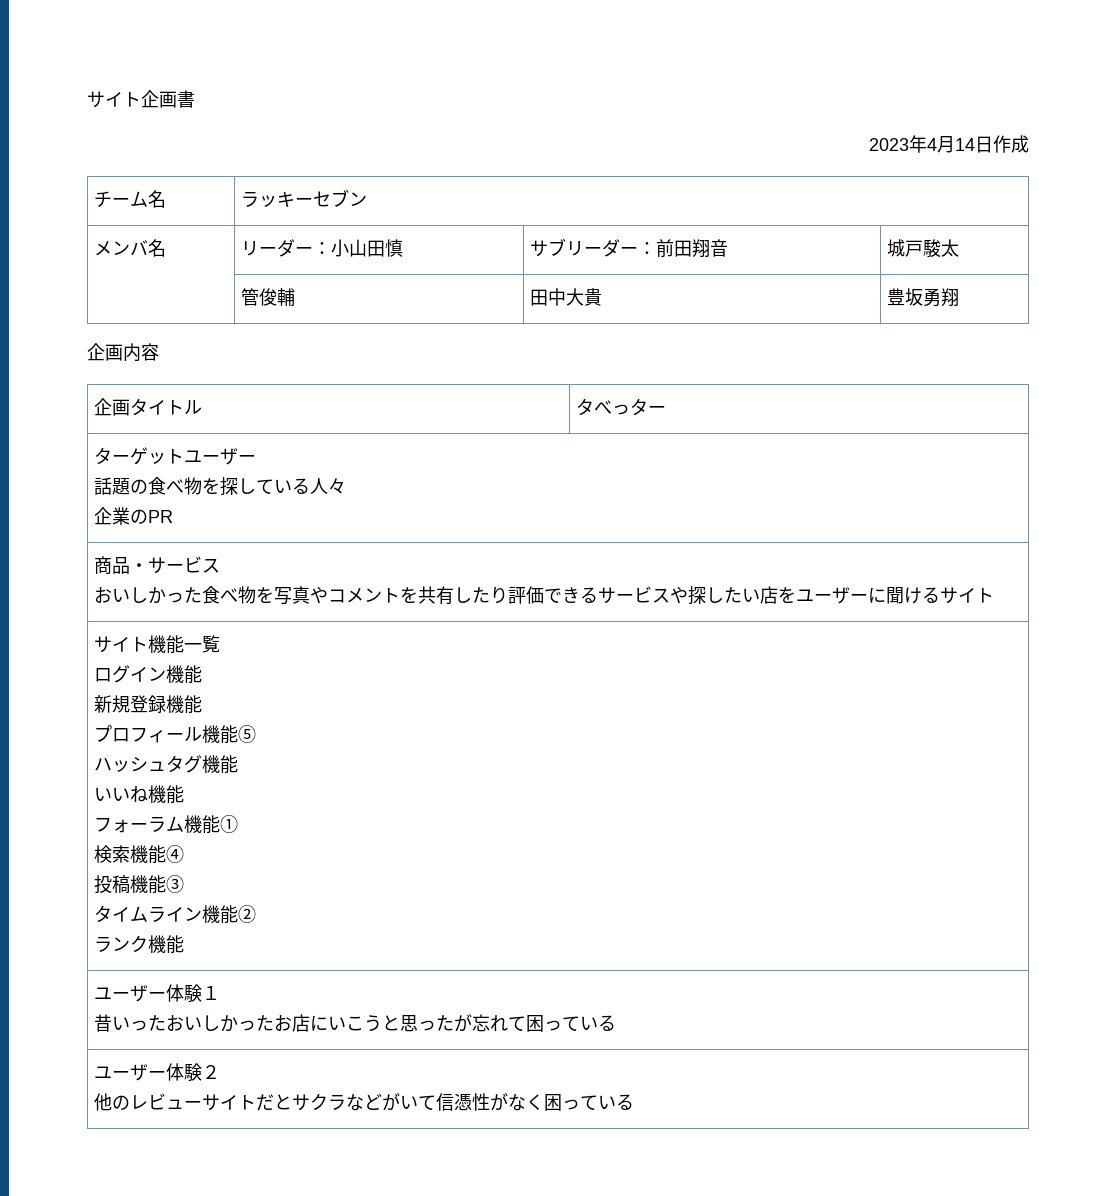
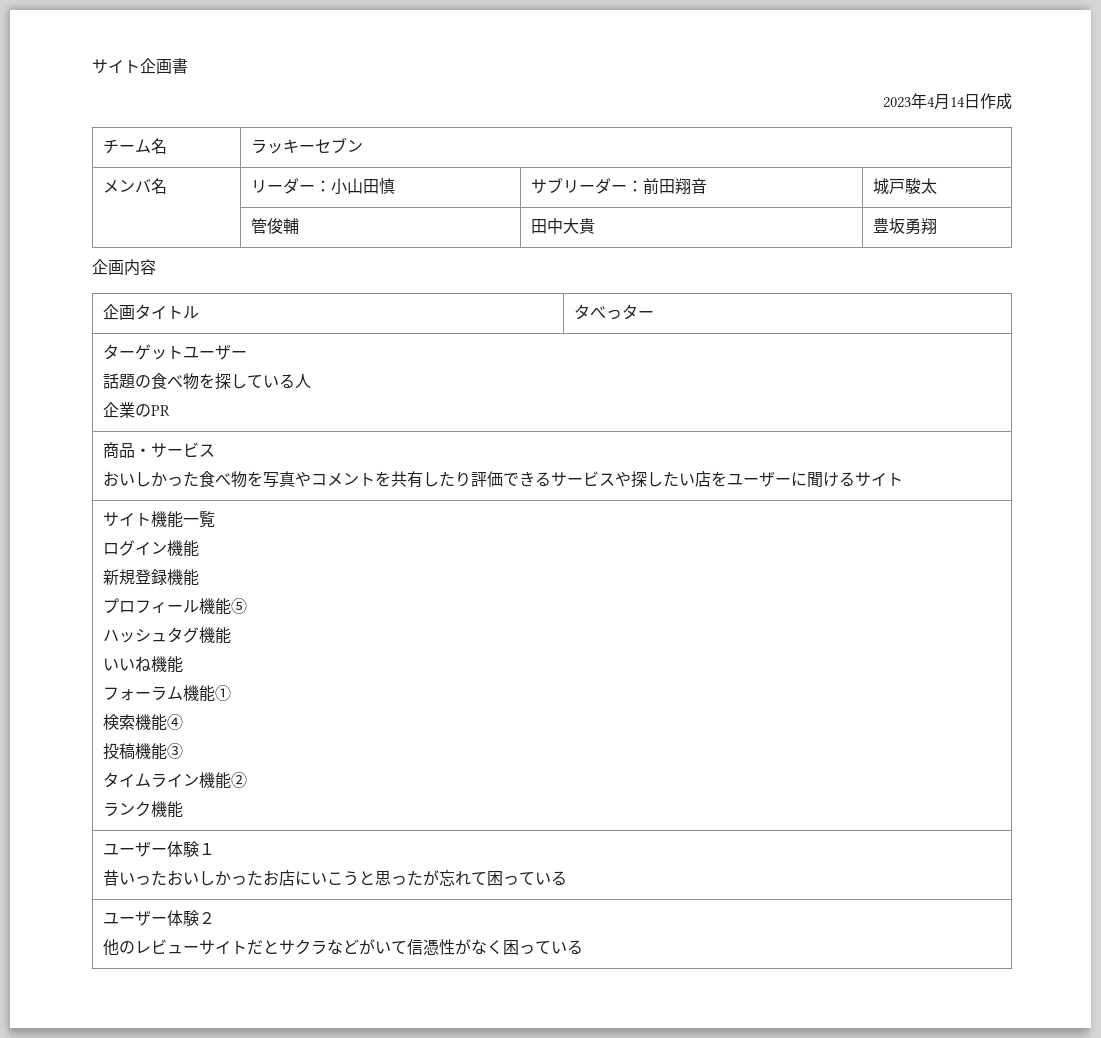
  ターゲットユーザー
- 話題の食べ物を探している人々
+ 話題の食べ物を探している人

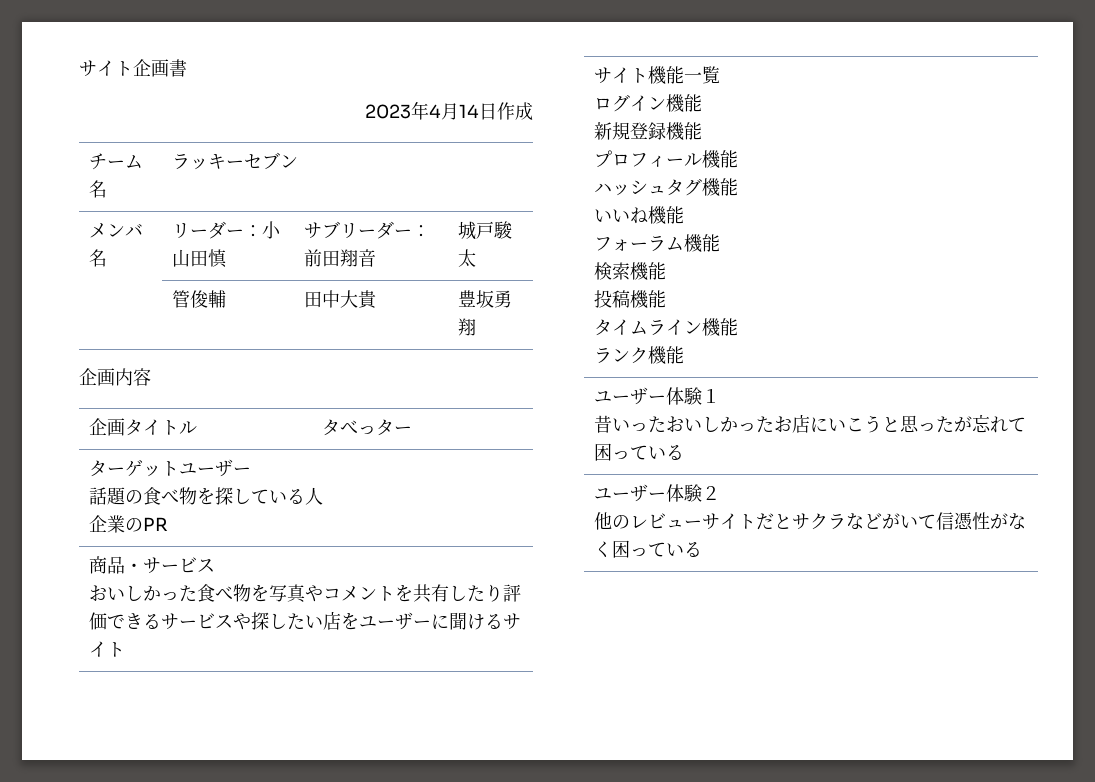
  サイト機能一覧
  ログイン機能
  新規登録機能
- プロフィール機能⑤
+ プロフィール機能
  ハッシュタグ機能
  いいね機能
- フォーラム機能①
- 検索機能④
- 投稿機能③
- タイムライン機能②
+ フォーラム機能
+ 検索機能
+ 投稿機能
+ タイムライン機能

